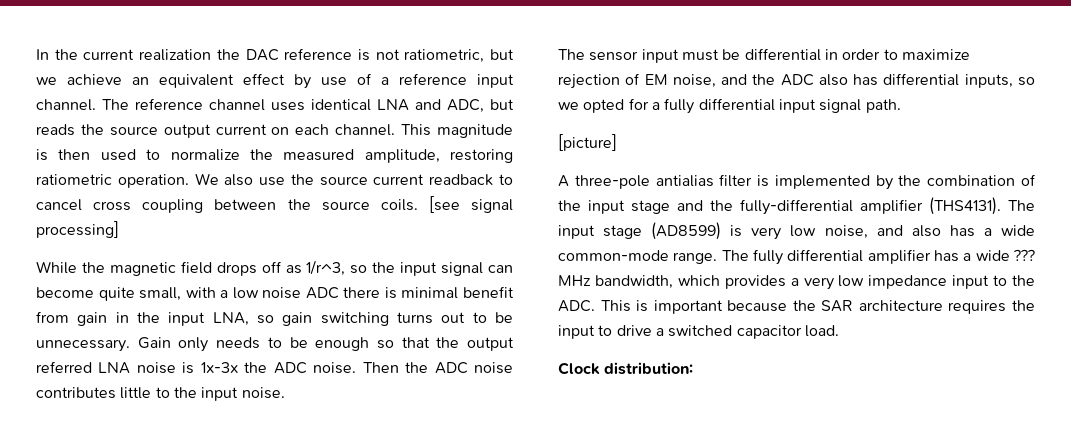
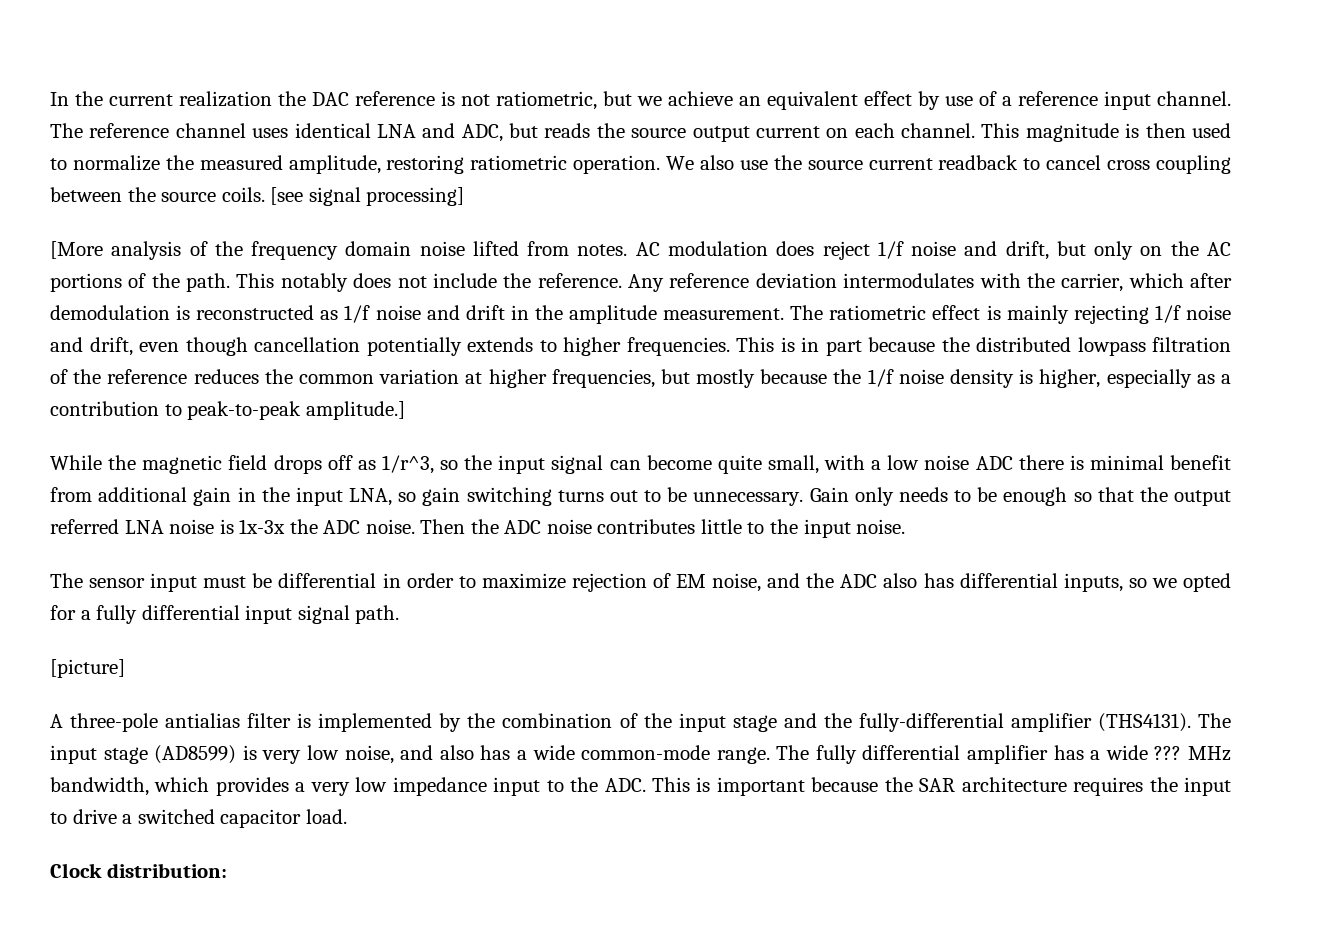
+ [More analysis of the frequency domain noise lifted from notes. AC modulation does reject 1/f noise and drift, but only on the AC portions of the path. This notably does not include the reference. Any reference deviation intermodulates with the carrier, which after demodulation is reconstructed as 1/f noise and drift in the amplitude measurement. The ratiometric effect is mainly rejecting 1/f noise and drift, even though cancellation potentially extends to higher frequencies. This is in part because the distributed lowpass filtration of the reference reduces the common variation at higher frequencies, but mostly because the 1/f noise density is higher, especially as a contribution to peak-to-peak amplitude.]
- While the magnetic field drops off as 1/r^3, so the input signal can become quite small, with a low noise ADC there is minimal benefit from gain in the input LNA, so gain switching turns out to be unnecessary.
+ While the magnetic field drops off as 1/r^3, so the input signal can become quite small, with a low noise ADC there is minimal benefit from additional gain in the input LNA, so gain switching turns out to be unnecessary.

